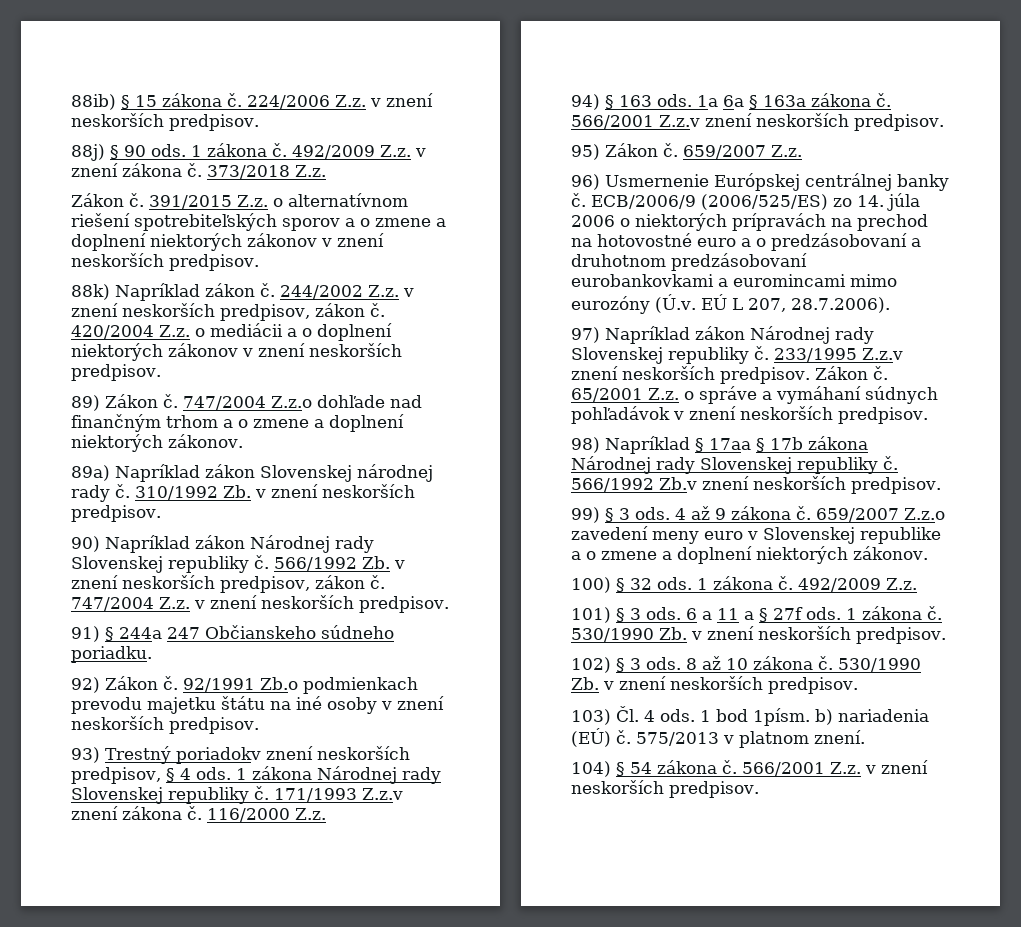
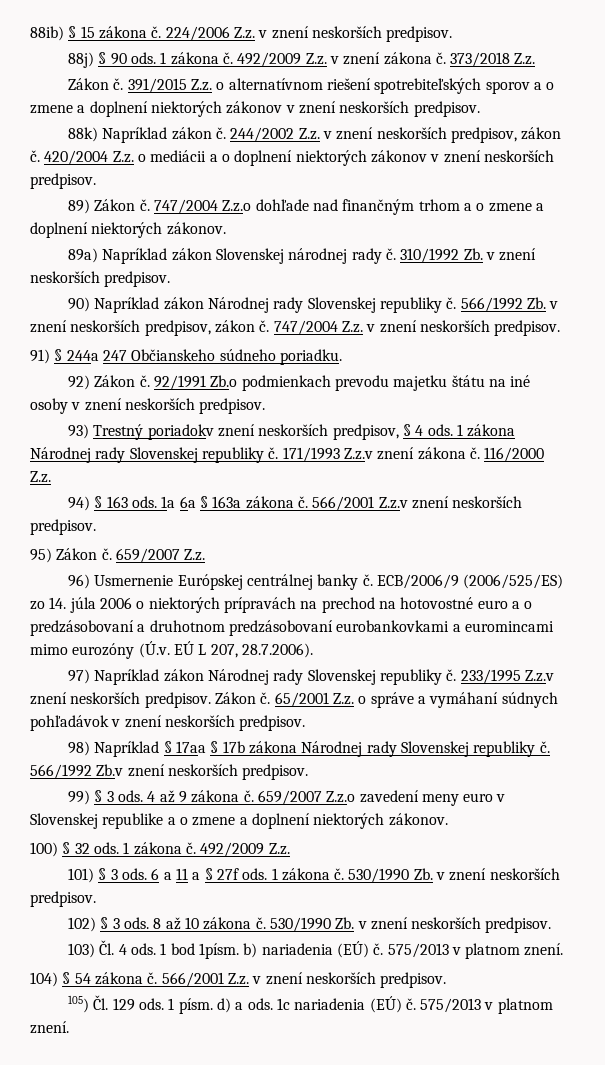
+ 105) Čl. 129 ods. 1 písm. d) a ods. 1c nariadenia (EÚ) č. 575/2013 v platnom znení.

